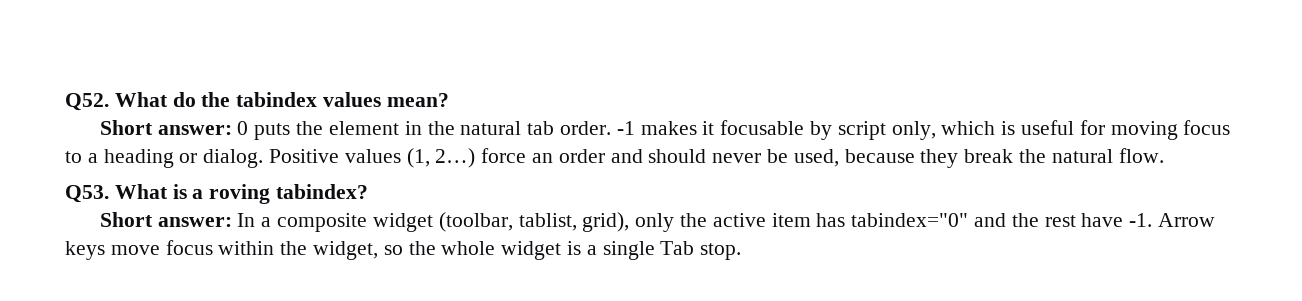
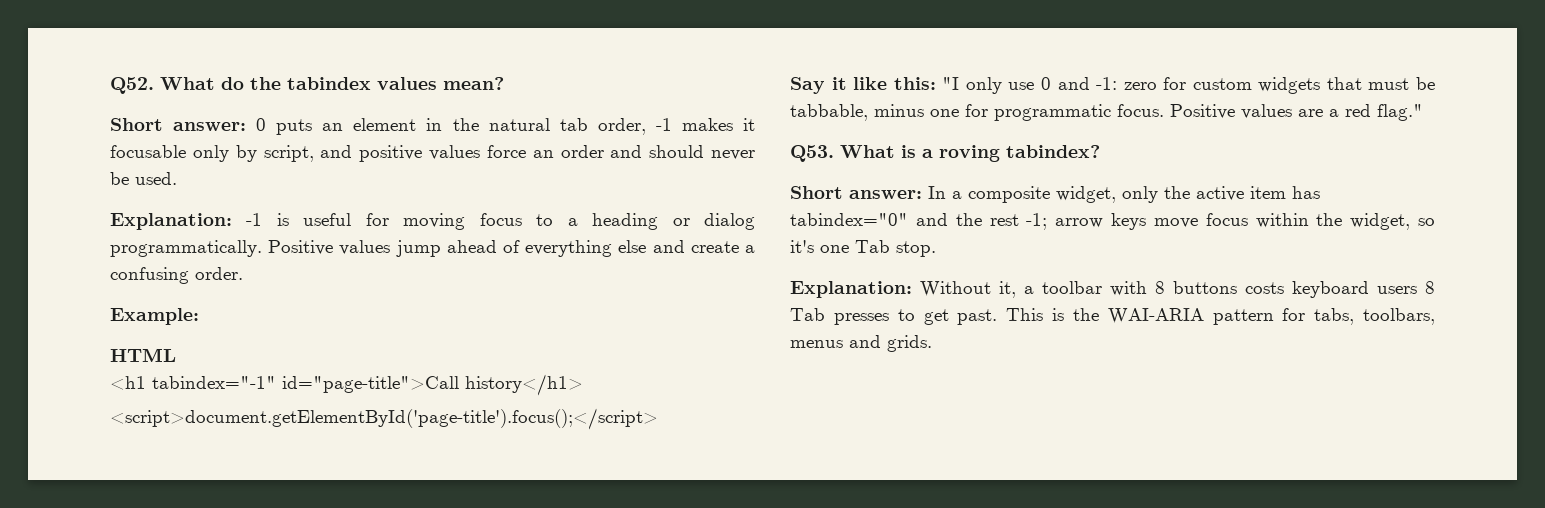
- Short answer: 0 puts the element in the natural tab order. -1 makes it focusable by script only, which is useful for moving focus to a heading or dialog. Positive values (1, 2…) force an order and should never be used, because they break the natural flow.
+ Short answer: 0 puts an element in the natural tab order, -1 makes it focusable only by script, and positive values force an order and should never be used.
+ Explanation: -1 is useful for moving focus to a heading or dialog programmatically. Positive values jump ahead of everything else and create a confusing order.
+ Example:
+ HTML
+ <h1 tabindex="-1" id="page-title">Call history</h1>
+ <script>document.getElementById('page-title').focus();</script>
+ Say it like this: "I only use 0 and -1: zero for custom widgets that must be tabbable, minus one for programmatic focus. Positive values are a red flag."
- Short answer: In a composite widget (toolbar, tablist, grid), only the active item has tabindex="0" and the rest have -1. Arrow keys move focus within the widget, so the whole widget is a single Tab stop.
+ Short answer: In a composite widget, only the active item has tabindex="0" and the rest -1; arrow keys move focus within the widget, so it's one Tab stop.
+ Explanation: Without it, a toolbar with 8 buttons costs keyboard users 8 Tab presses to get past. This is the WAI-ARIA pattern for tabs, toolbars, menus and grids.

